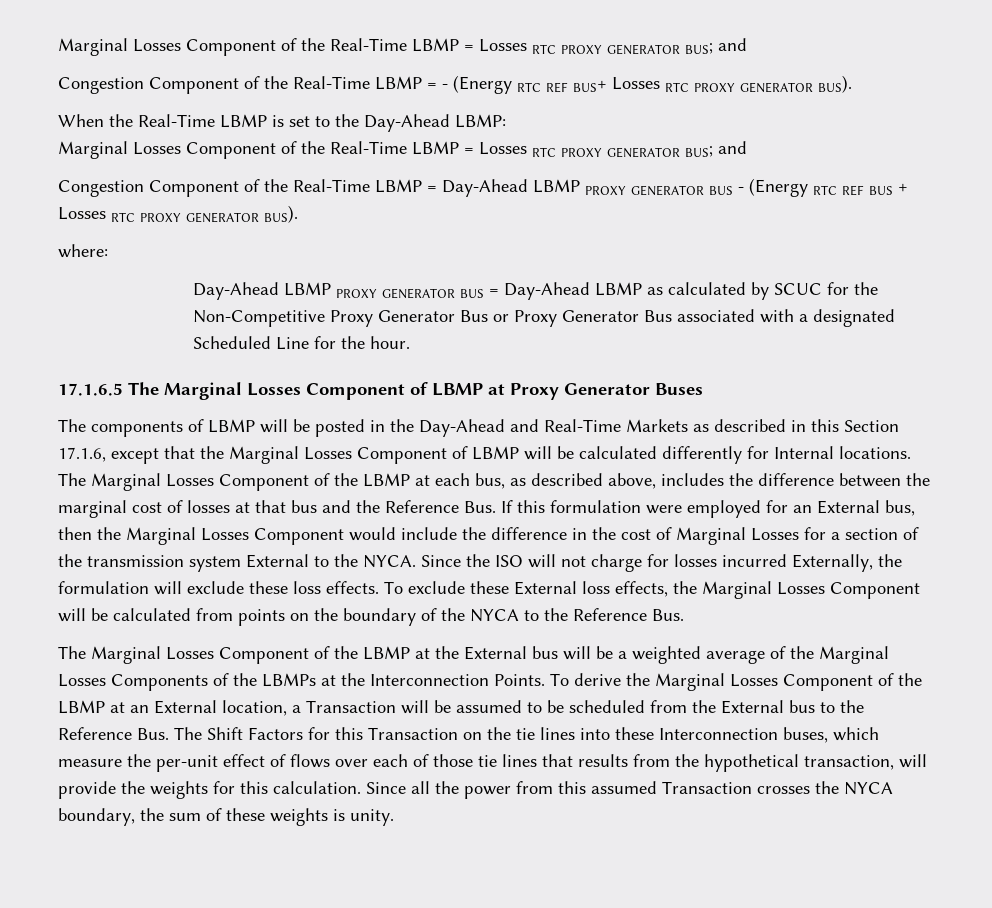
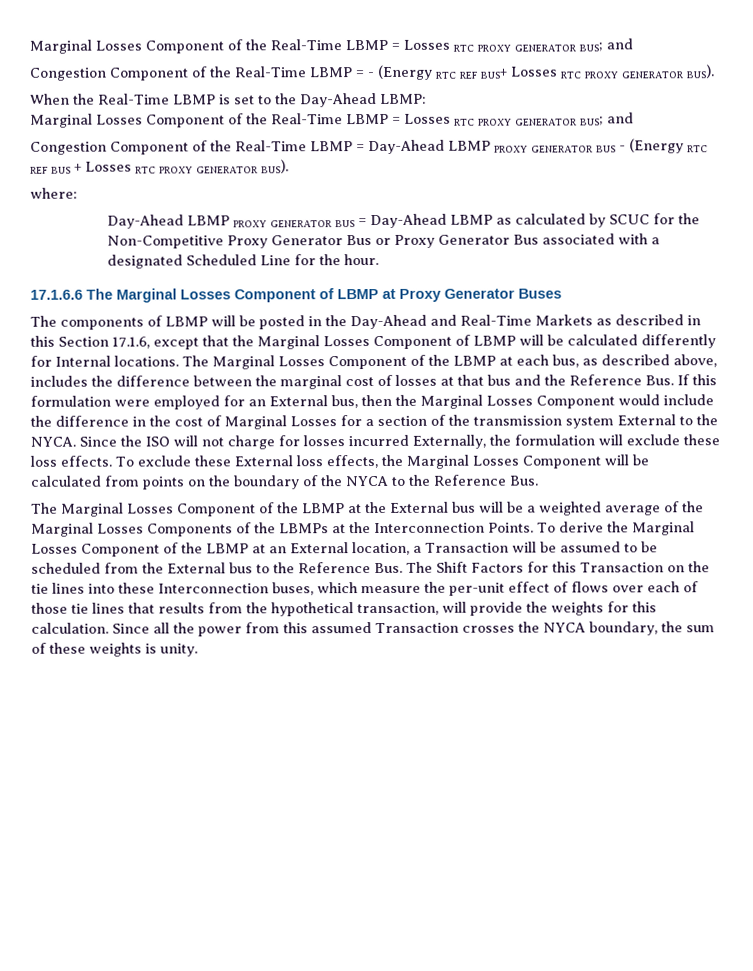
- 17.1.6.5 The Marginal Losses Component of LBMP at Proxy Generator Buses
+ 17.1.6.6 The Marginal Losses Component of LBMP at Proxy Generator Buses

